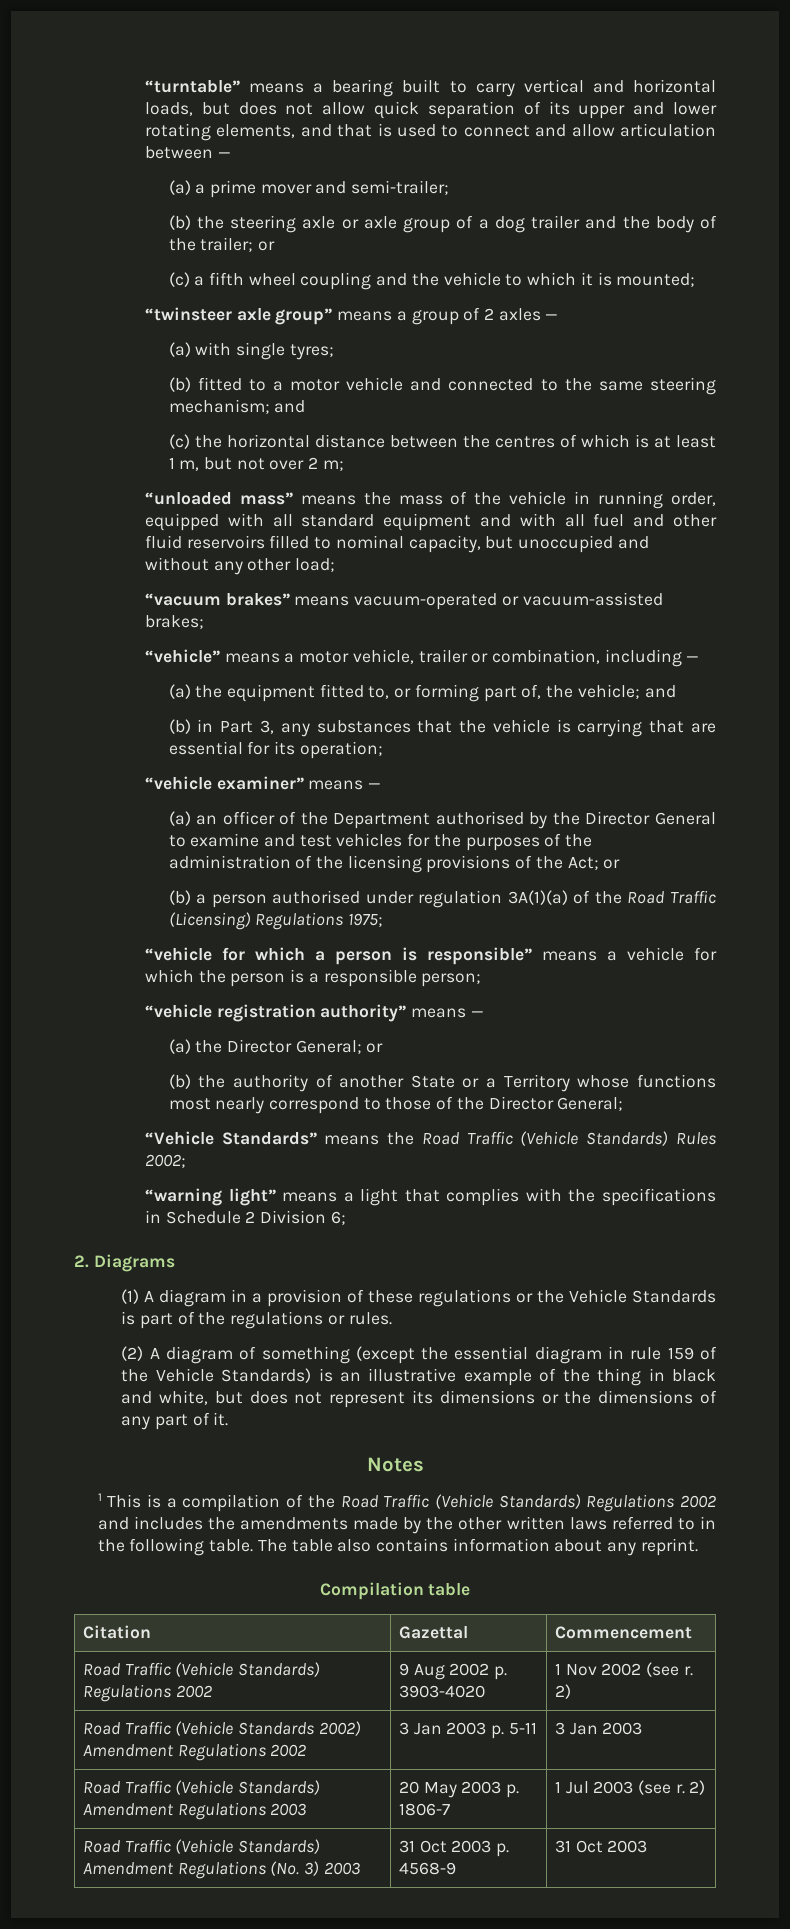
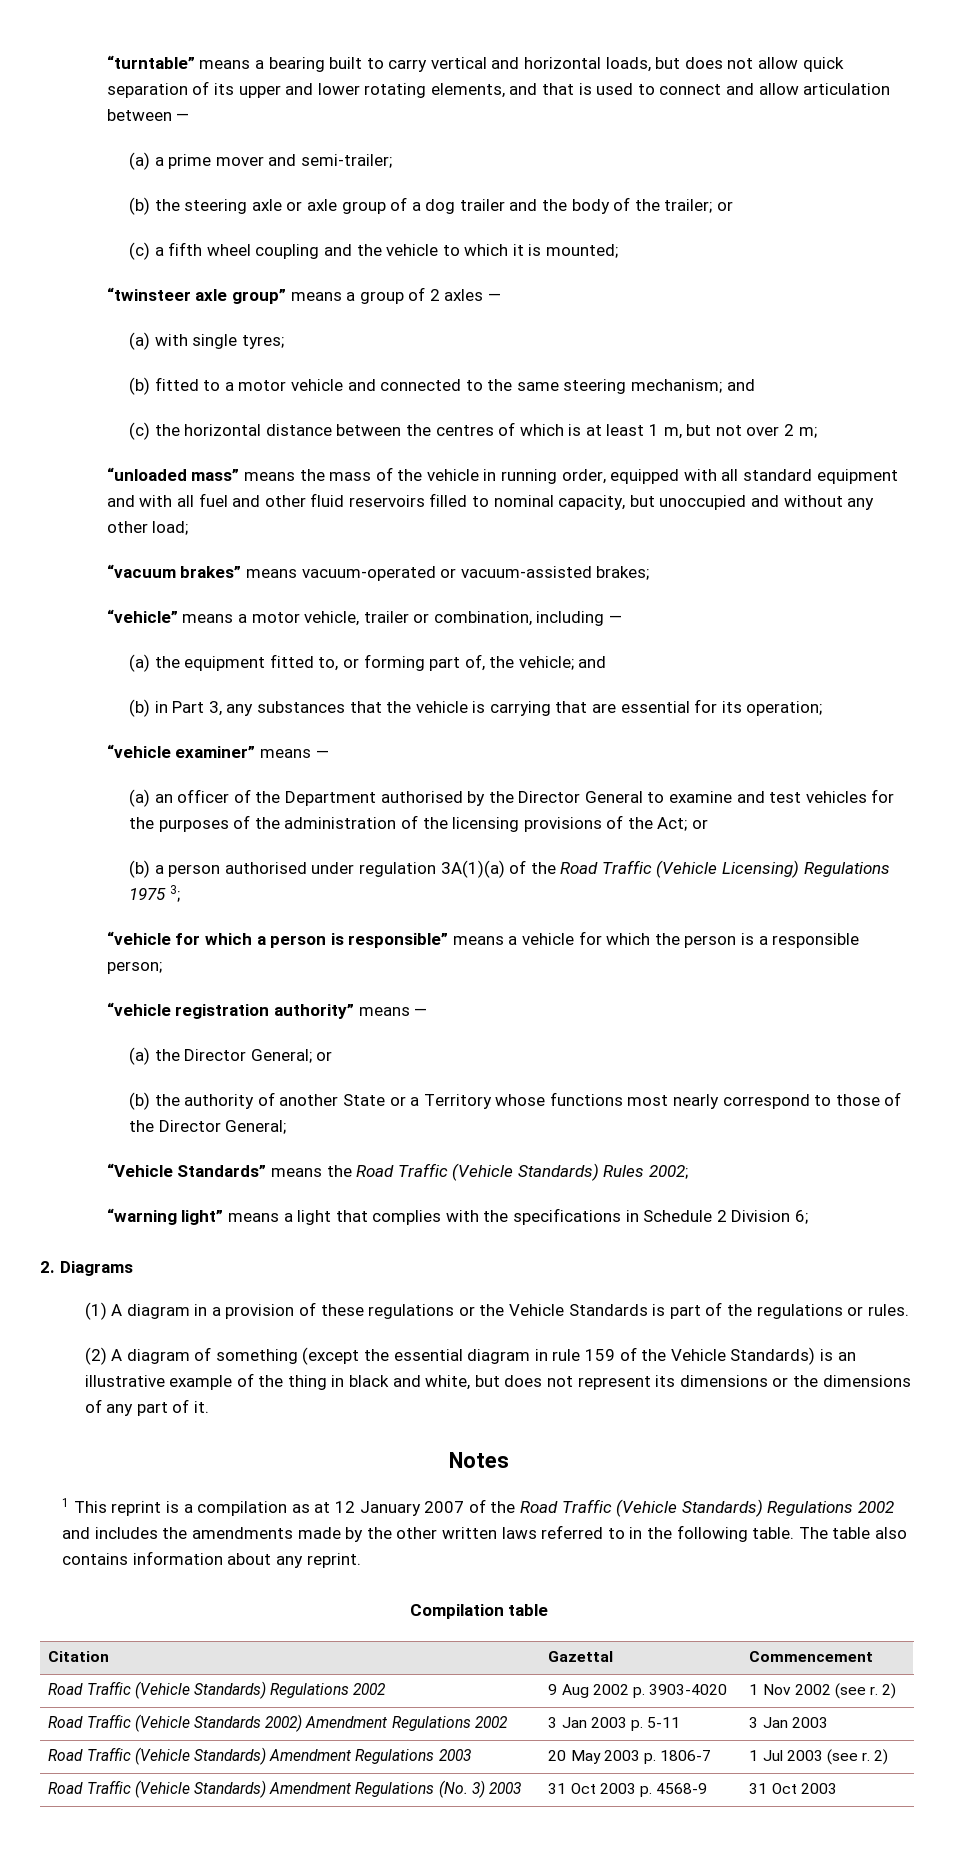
- (b) a person authorised under regulation 3A(1)(a) of the Road Traffic (Licensing) Regulations 1975;
+ (b) a person authorised under regulation 3A(1)(a) of the Road Traffic (Vehicle Licensing) Regulations 1975 3;
- 1 This is a compilation of the Road Traffic (Vehicle Standards) Regulations 2002 and includes the amendments made by the other written laws referred to in the following table.
+ 1 This reprint is a compilation as at 12 January 2007 of the Road Traffic (Vehicle Standards) Regulations 2002 and includes the amendments made by the other written laws referred to in the following table.

